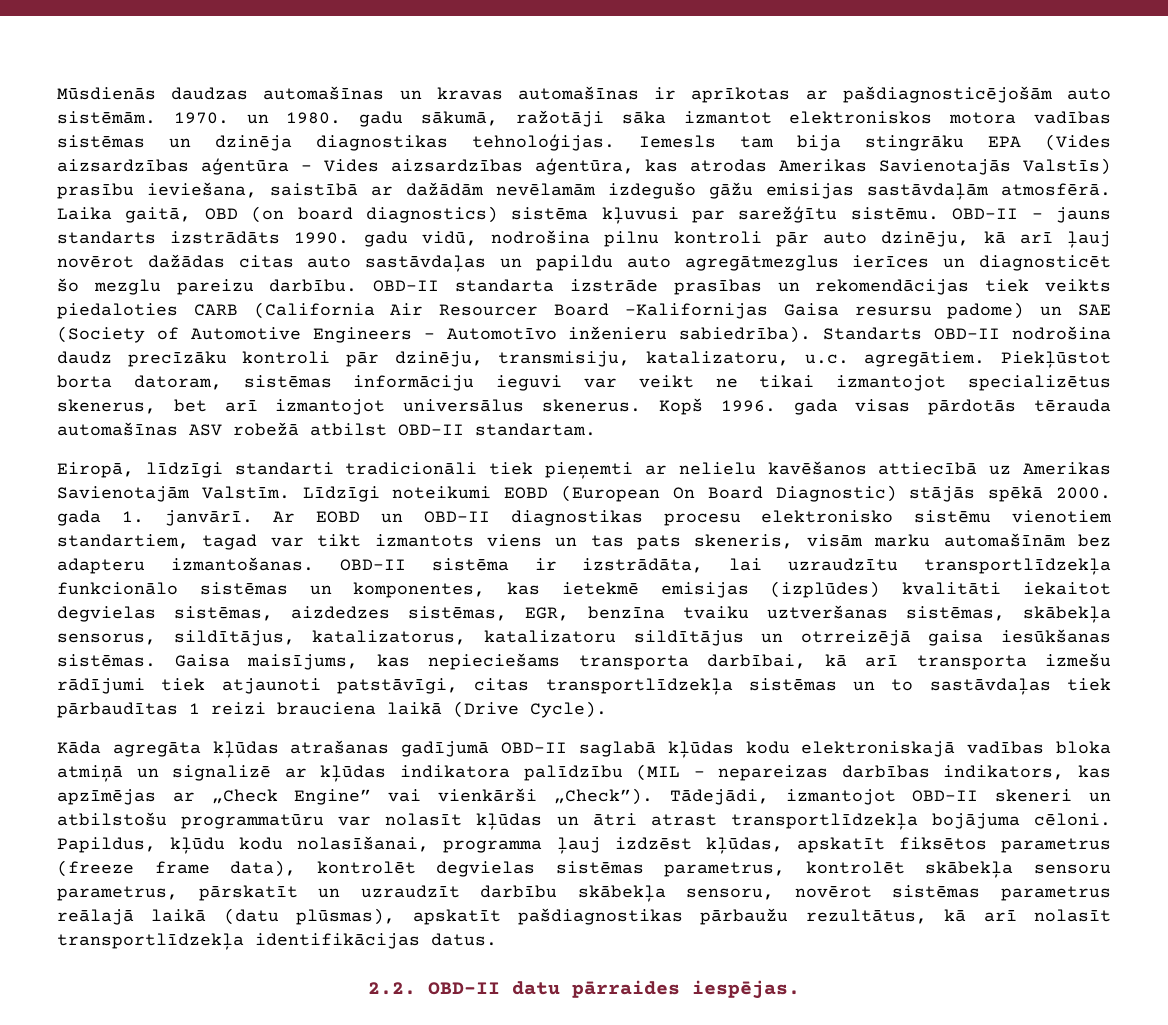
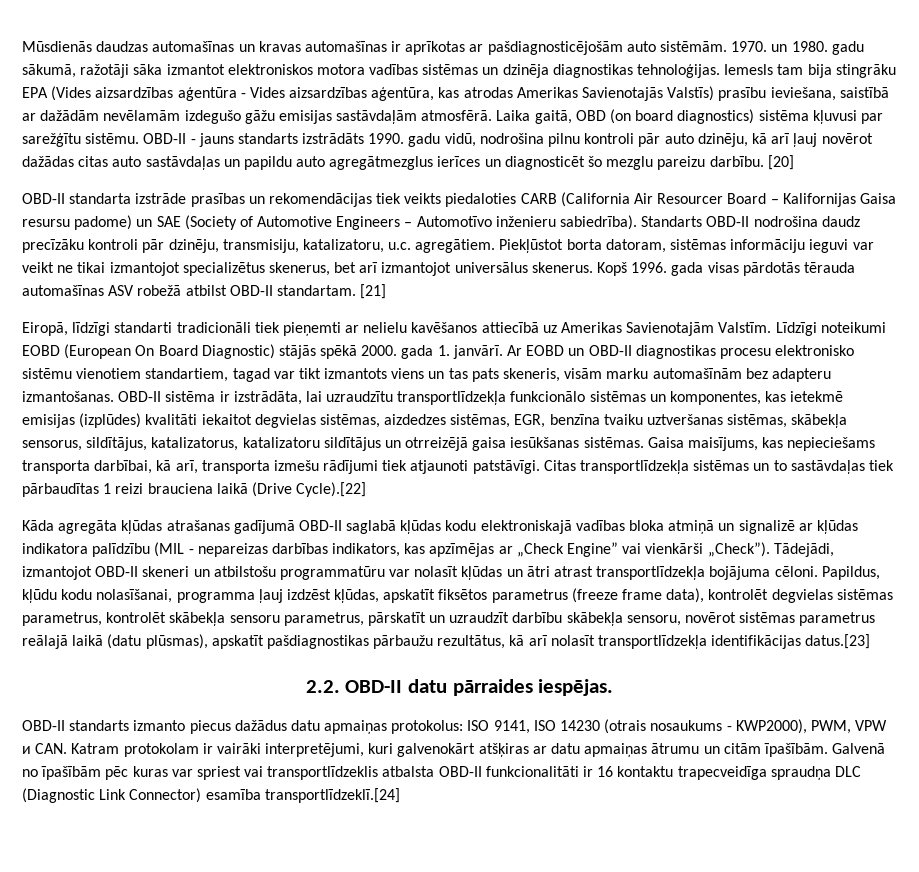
- OBD-II - jauns standarts izstrādāts 1990. gadu vidū, nodrošina pilnu kontroli pār auto dzinēju, kā arī ļauj novērot dažādas citas auto sastāvdaļas un papildu auto agregātmezglus ierīces un diagnosticēt šo mezglu pareizu darbību. OBD-II standarta izstrāde prasības un rekomendācijas tiek veikts piedaloties CARB (California Air Resourcer Board -Kalifornijas Gaisa resursu padome) un SAE (Society of Automotive Engineers – Automotīvo inženieru sabiedrība).
+ OBD-II - jauns standarts izstrādāts 1990. gadu vidū, nodrošina pilnu kontroli pār auto dzinēju, kā arī ļauj novērot dažādas citas auto sastāvdaļas un papildu auto agregātmezglus ierīces un diagnosticēt šo mezglu pareizu darbību. [20]
+ OBD-II standarta izstrāde prasības un rekomendācijas tiek veikts piedaloties CARB (California Air Resourcer Board – Kalifornijas Gaisa resursu padome) un SAE (Society of Automotive Engineers – Automotīvo inženieru sabiedrība).
+ [21]
- Gaisa maisījums, kas nepieciešams transporta darbībai, kā arī transporta izmešu rādījumi tiek atjaunoti patstāvīgi, citas transportlīdzekļa sistēmas un to sastāvdaļas tiek pārbaudītas 1 reizi brauciena laikā (Drive Cycle).
+ Gaisa maisījums, kas nepieciešams transporta darbībai, kā arī, transporta izmešu rādījumi tiek atjaunoti patstāvīgi. Citas transportlīdzekļa sistēmas un to sastāvdaļas tiek pārbaudītas 1 reizi brauciena laikā (Drive Cycle).[22]
- Papildus, kļūdu kodu nolasīšanai, programma ļauj izdzēst kļūdas, apskatīt fiksētos parametrus (freeze frame data), kontrolēt degvielas sistēmas parametrus, kontrolēt skābekļa sensoru parametrus, pārskatīt un uzraudzīt darbību skābekļa sensoru, novērot sistēmas parametrus reālajā laikā (datu plūsmas), apskatīt pašdiagnostikas pārbaužu rezultātus, kā arī nolasīt transportlīdzekļa identifikācijas datus.
+ Papildus, kļūdu kodu nolasīšanai, programma ļauj izdzēst kļūdas, apskatīt fiksētos parametrus (freeze frame data), kontrolēt degvielas sistēmas parametrus, kontrolēt skābekļa sensoru parametrus, pārskatīt un uzraudzīt darbību skābekļa sensoru, novērot sistēmas parametrus reālajā laikā (datu plūsmas), apskatīt pašdiagnostikas pārbaužu rezultātus, kā arī nolasīt transportlīdzekļa identifikācijas datus.[23]
+ OBD-II standarts izmanto piecus dažādus datu apmaiņas protokolus: ISO 9141, ISO 14230 (otrais nosaukums - KWP2000), PWM, VPW и CAN. Katram protokolam ir vairāki interpretējumi, kuri galvenokārt atšķiras ar datu apmaiņas ātrumu un citām īpašībām. Galvenā no īpašībām pēc kuras var spriest vai transportlīdzeklis atbalsta OBD-II funkcionalitāti ir 16 kontaktu trapecveidīga spraudņa DLC (Diagnostic Link Connector) esamība transportlīdzeklī.[24]

